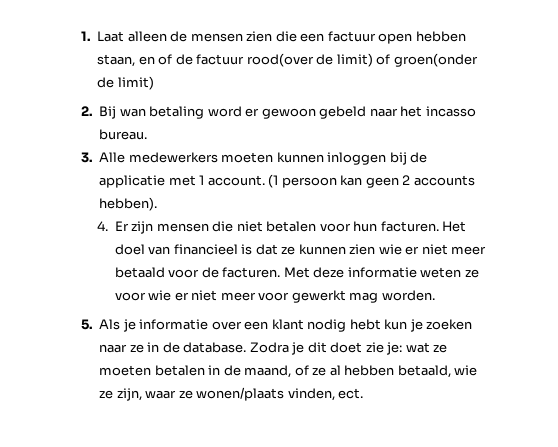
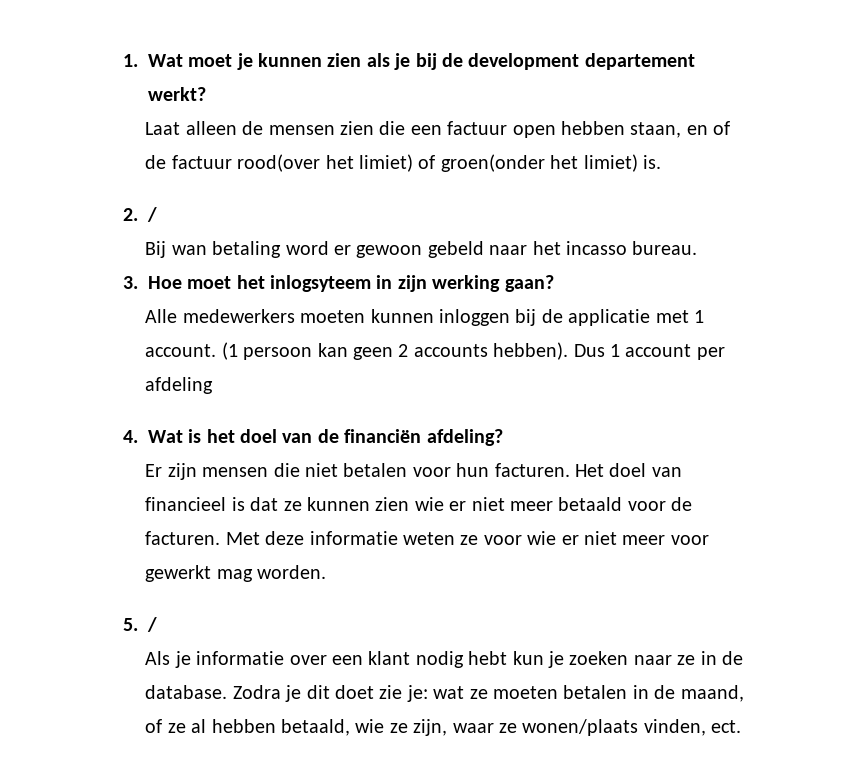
- 1. Laat alleen de mensen zien die een factuur open hebben staan, en of de factuur rood(over de limit) of groen(onder de limit)
+ 1. Wat moet je kunnen zien als je bij de development departement werkt?
+ Laat alleen de mensen zien die een factuur open hebben staan, en of de factuur rood(over het limiet) of groen(onder het limiet) is.
- 2. Bij wan betaling word er gewoon gebeld naar het incasso bureau.
+ 2. /
+ Bij wan betaling word er gewoon gebeld naar het incasso bureau.
- 3. Alle medewerkers moeten kunnen inloggen bij de applicatie met 1 account.
+ 3. Hoe moet het inlogsyteem in zijn werking gaan?
+ Alle medewerkers moeten kunnen inloggen bij de applicatie met 1 account.
- (1 persoon kan geen 2 accounts hebben).
- 4. Er zijn mensen die niet betalen voor hun facturen.
+ (1 persoon kan geen 2 accounts hebben). Dus 1 account per afdeling
+ 4. Wat is het doel van de financiën afdeling?
+ Er zijn mensen die niet betalen voor hun facturen.
- 5. Als je informatie over een klant nodig hebt kun je zoeken naar ze in de database.
+ 5. /
+ Als je informatie over een klant nodig hebt kun je zoeken naar ze in de database.

